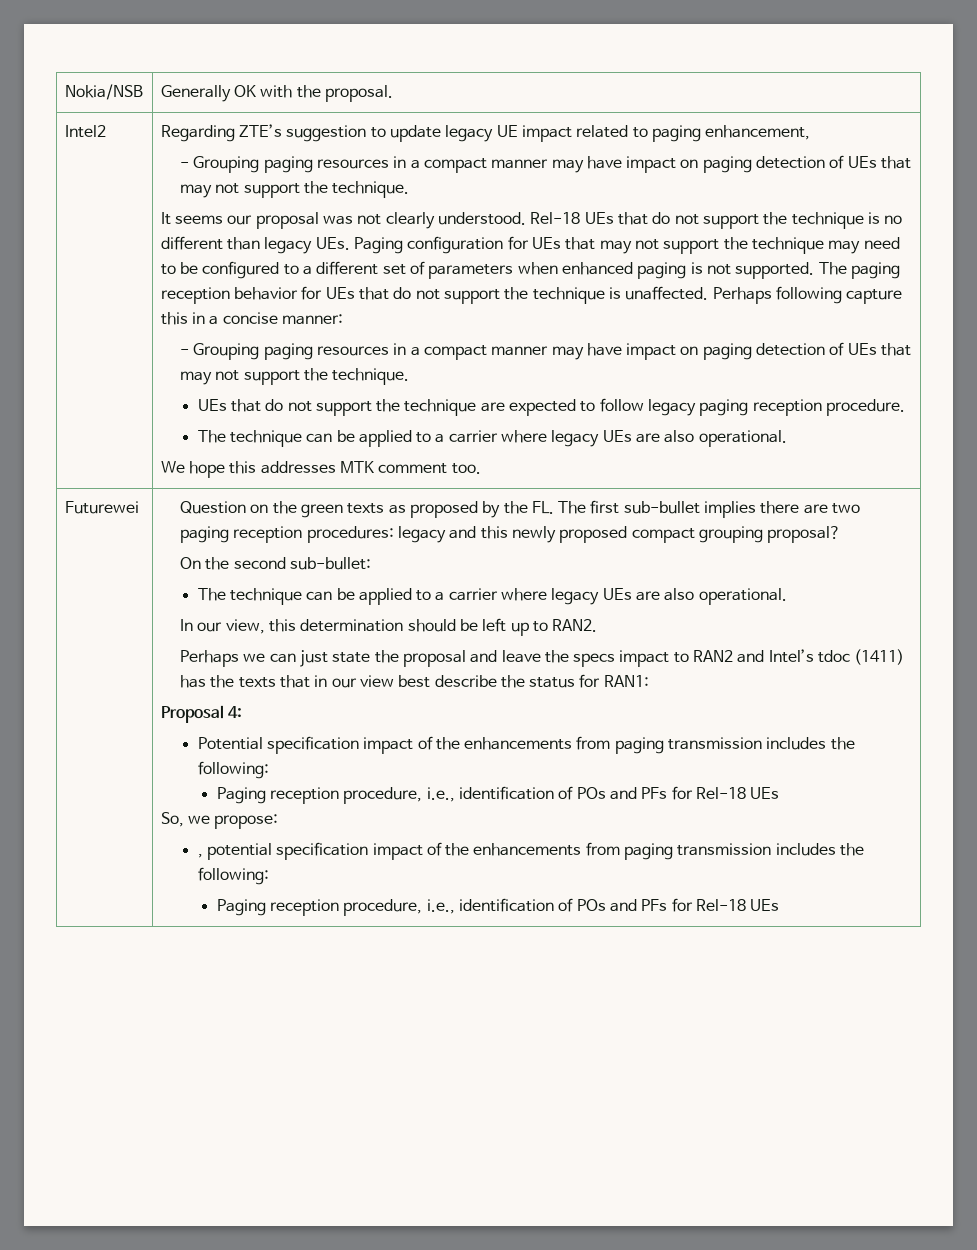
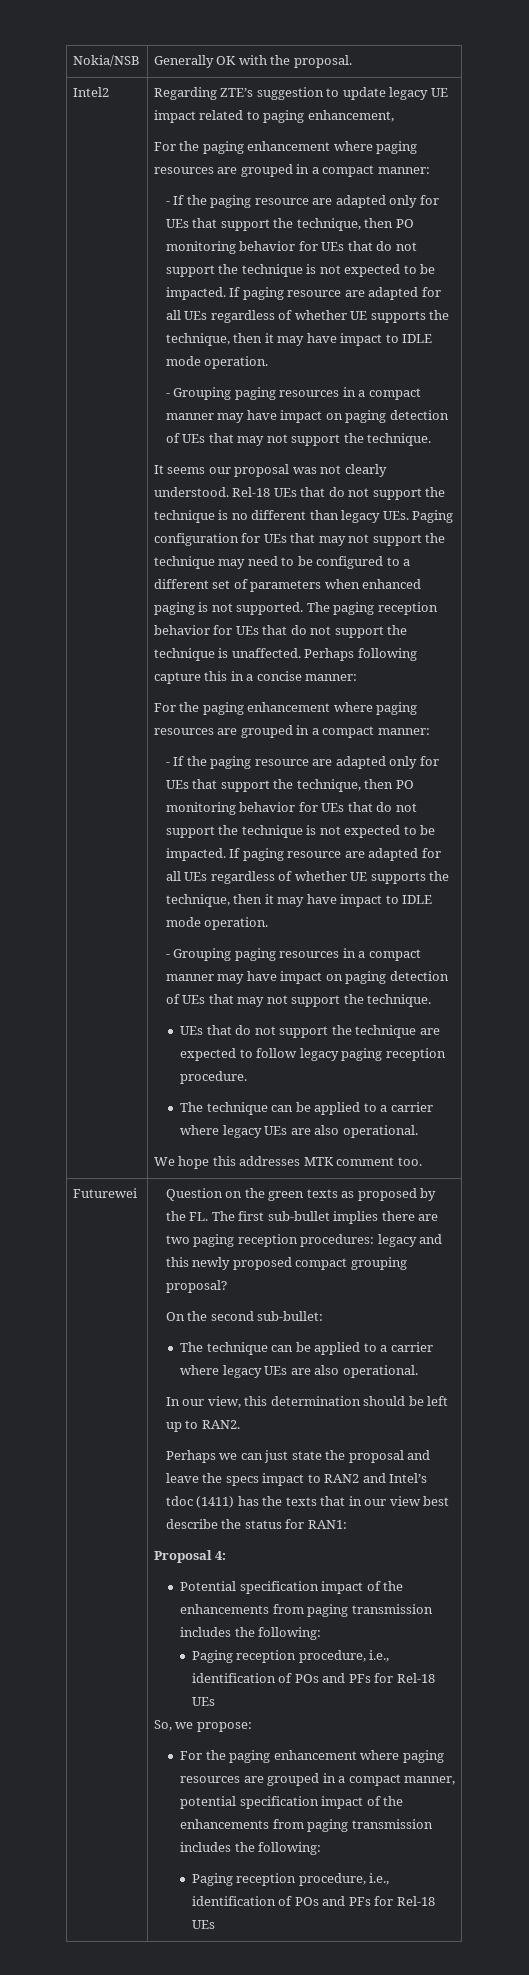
  Regarding ZTE’s suggestion to update legacy UE impact related to paging enhancement,
+ For the paging enhancement where paging resources are grouped in a compact manner:
+ - If the paging resource are adapted only for UEs that support the technique, then PO monitoring behavior for UEs that do not support the technique is not expected to be impacted. If paging resource are adapted for all UEs regardless of whether UE supports the technique, then it may have impact to IDLE mode operation.
  Perhaps following capture this in a concise manner:
+ For the paging enhancement where paging resources are grouped in a compact manner:
+ - If the paging resource are adapted only for UEs that support the technique, then PO monitoring behavior for UEs that do not support the technique is not expected to be impacted. If paging resource are adapted for all UEs regardless of whether UE supports the technique, then it may have impact to IDLE mode operation.
- , potential specification impact of the enhancements from paging transmission includes the following:
+ For the paging enhancement where paging resources are grouped in a compact manner, potential specification impact of the enhancements from paging transmission includes the following:

